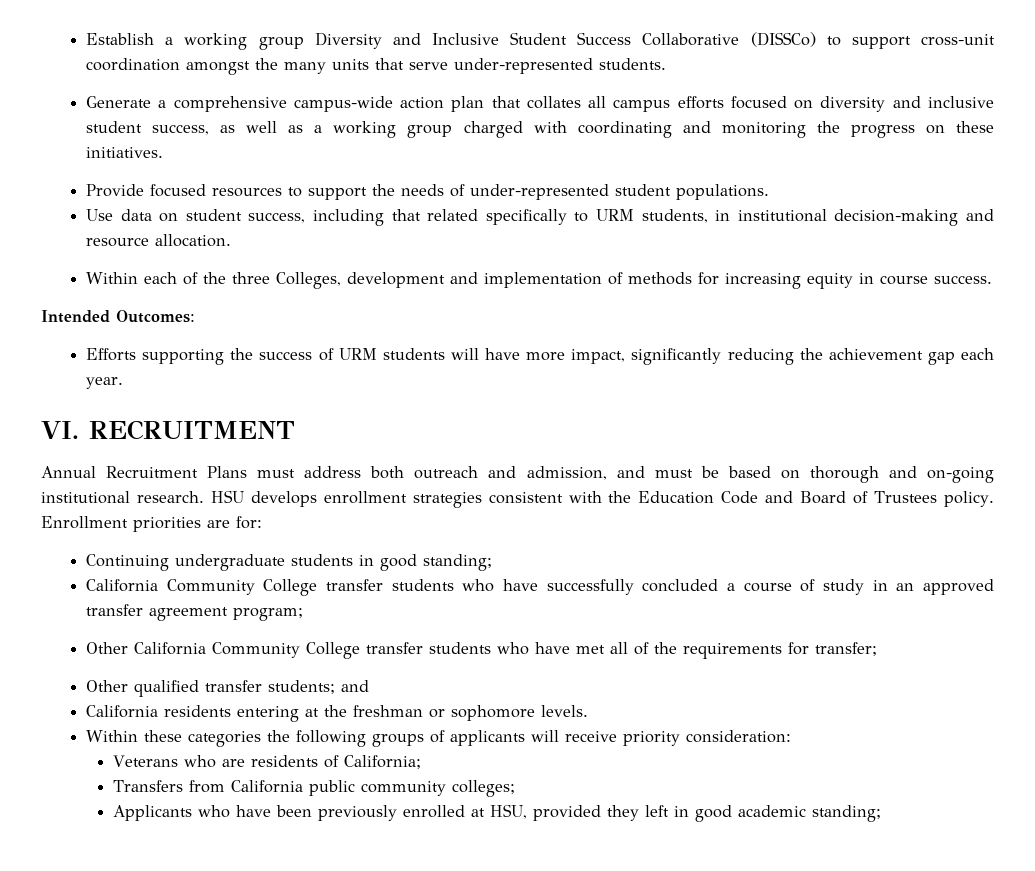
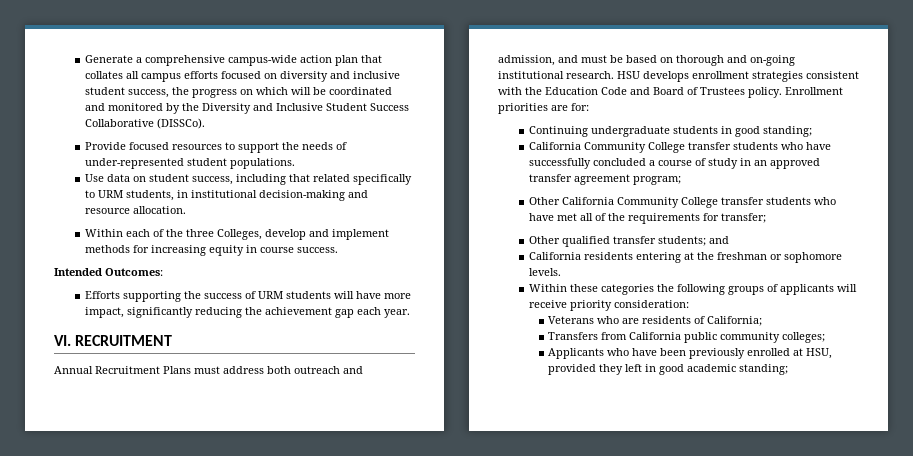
- Establish a working group Diversity and Inclusive Student Success Collaborative (DISSCo) to support cross-unit coordination amongst the many units that serve under-represented students.
- Generate a comprehensive campus-wide action plan that collates all campus efforts focused on diversity and inclusive student success, as well as a working group charged with coordinating and monitoring the progress on these initiatives.
+ Generate a comprehensive campus-wide action plan that collates all campus efforts focused on diversity and inclusive student success, the progress on which will be coordinated and monitored by the Diversity and Inclusive Student Success Collaborative (DISSCo).
- Within each of the three Colleges, development and implementation of methods for increasing equity in course success.
+ Within each of the three Colleges, develop and implement methods for increasing equity in course success.

